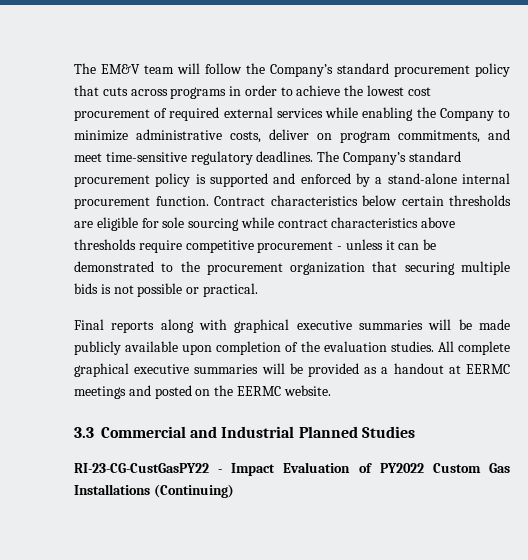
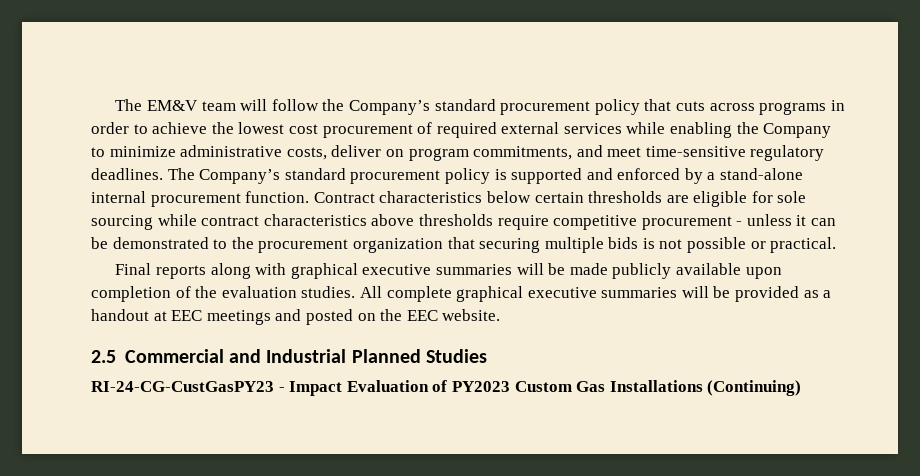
- All complete graphical executive summaries will be provided as a handout at EERMC meetings and posted on the EERMC website.
+ All complete graphical executive summaries will be provided as a handout at EEC meetings and posted on the EEC website.
- 3.3 Commercial and Industrial Planned Studies
+ 2.5 Commercial and Industrial Planned Studies
- RI-23-CG-CustGasPY22 - Impact Evaluation of PY2022 Custom Gas Installations (Continuing)
+ RI-24-CG-CustGasPY23 - Impact Evaluation of PY2023 Custom Gas Installations (Continuing)

